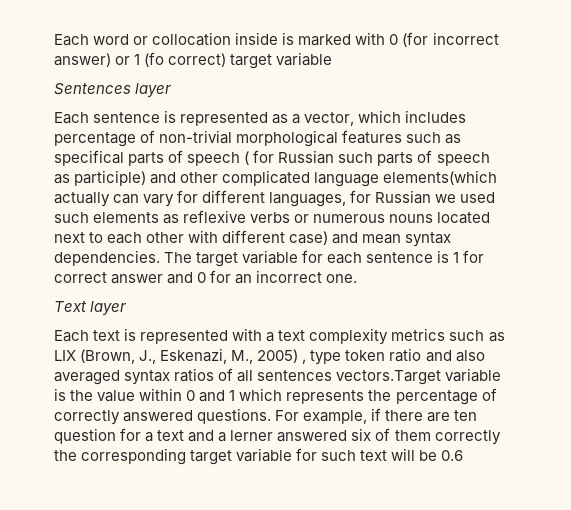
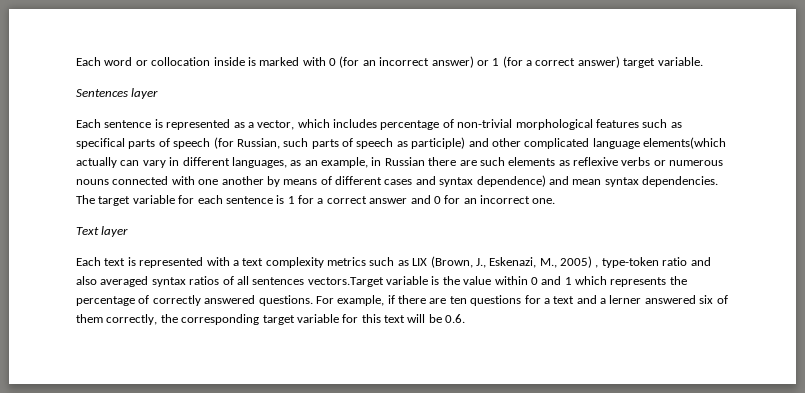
- Each word or collocation inside is marked with 0 (for incorrect answer) or 1 (fo correct) target variable
+ Each word or collocation inside is marked with 0 (for an incorrect answer) or 1 (for a correct answer) target variable.
- Each sentence is represented as a vector, which includes percentage of non-trivial morphological features such as specifical parts of speech ( for Russian such parts of speech as participle) and other complicated language elements(which actually can vary for different languages, for Russian we used such elements as reflexive verbs or numerous nouns located next to each other with different case) and mean syntax dependencies.
+ Each sentence is represented as a vector, which includes percentage of non-trivial morphological features such as specifical parts of speech (for Russian, such parts of speech as participle) and other complicated language elements(which actually can vary in different languages, as an example, in Russian there are such elements as reflexive verbs or numerous nouns connected with one another by means of different cases and syntax dependence) and mean syntax dependencies.
- The target variable for each sentence is 1 for correct answer and 0 for an incorrect one.
+ The target variable for each sentence is 1 for a correct answer and 0 for an incorrect one.
- Each text is represented with a text complexity metrics such as LIX (Brown, J., Eskenazi, M., 2005) , type token ratio and also averaged syntax ratios of all sentences vectors.Target variable is the value within 0 and 1 which represents the percentage of correctly answered questions.
+ Each text is represented with a text complexity metrics such as LIX (Brown, J., Eskenazi, M., 2005) , type-token ratio and also averaged syntax ratios of all sentences vectors.Target variable is the value within 0 and 1 which represents the percentage of correctly answered questions.
- For example, if there are ten question for a text and a lerner answered six of them correctly the corresponding target variable for such text will be 0.6
+ For example, if there are ten questions for a text and a lerner answered six of them correctly, the corresponding target variable for this text will be 0.6.

